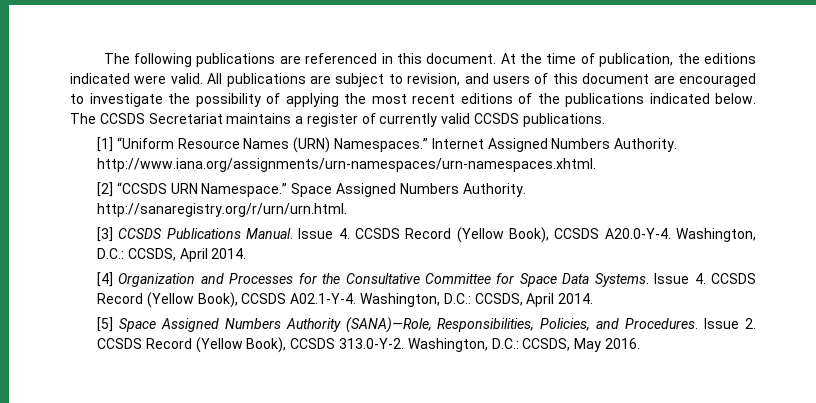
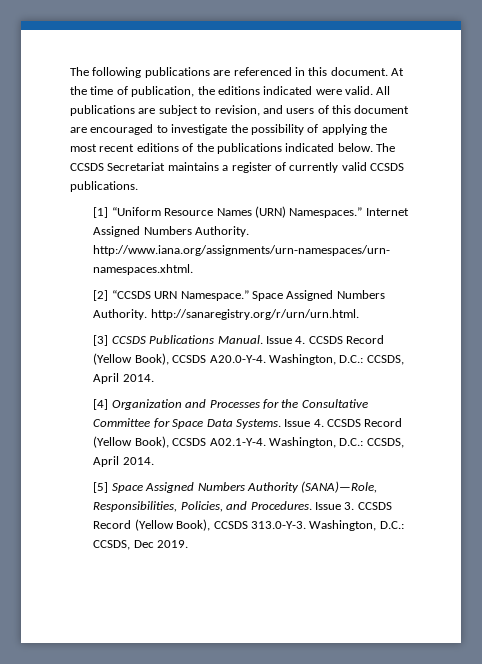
- Issue 2. CCSDS Record (Yellow Book), CCSDS 313.0-Y-2. Washington, D.C.: CCSDS, May 2016.
+ Issue 3. CCSDS Record (Yellow Book), CCSDS 313.0-Y-3. Washington, D.C.: CCSDS, Dec 2019.

